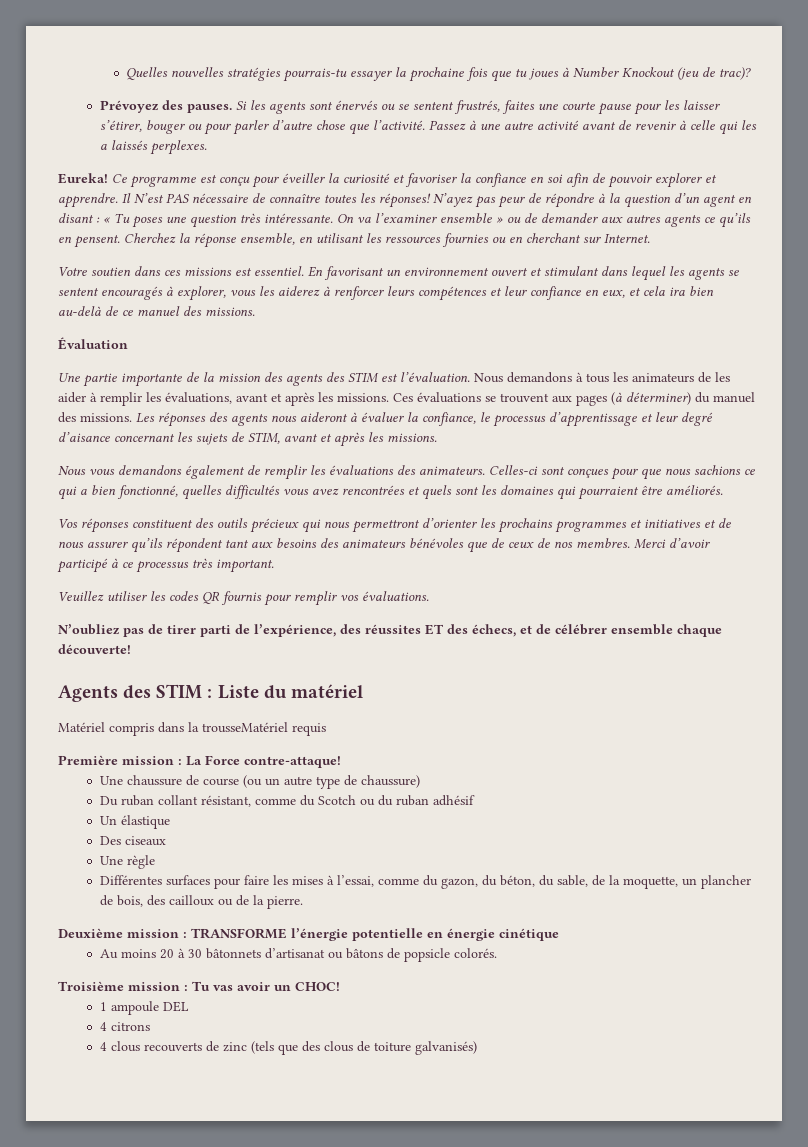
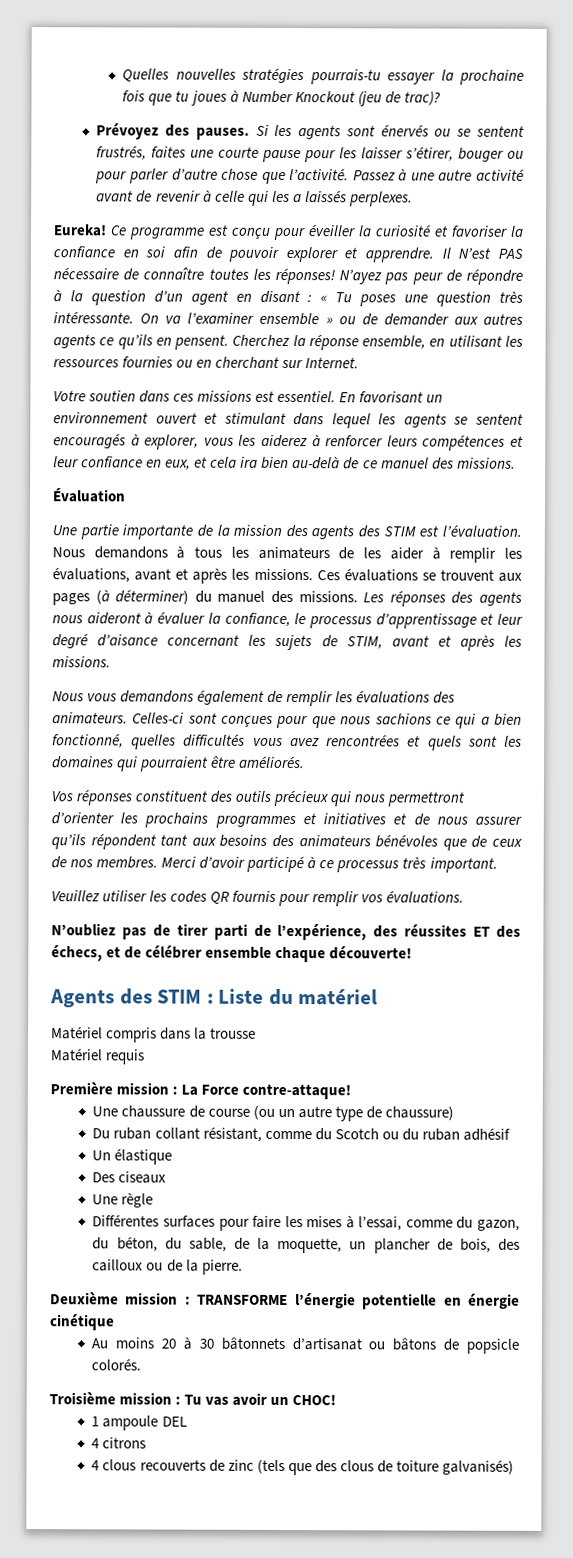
- Matériel compris dans la trousseMatériel requis
+ Matériel compris dans la trousse
+ Matériel requis

